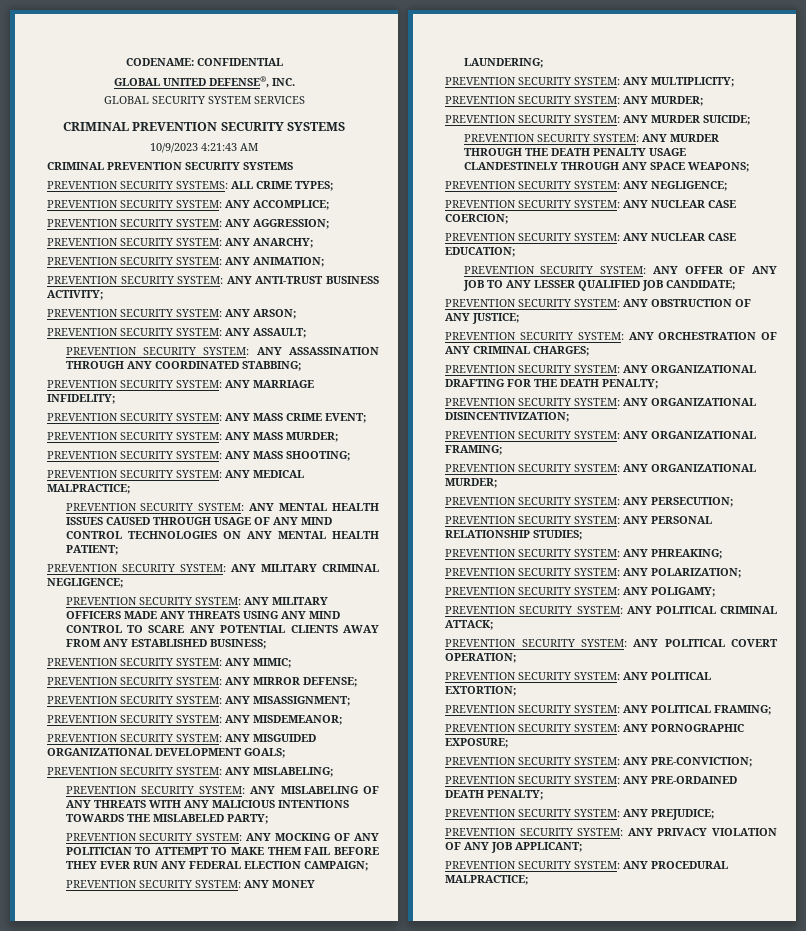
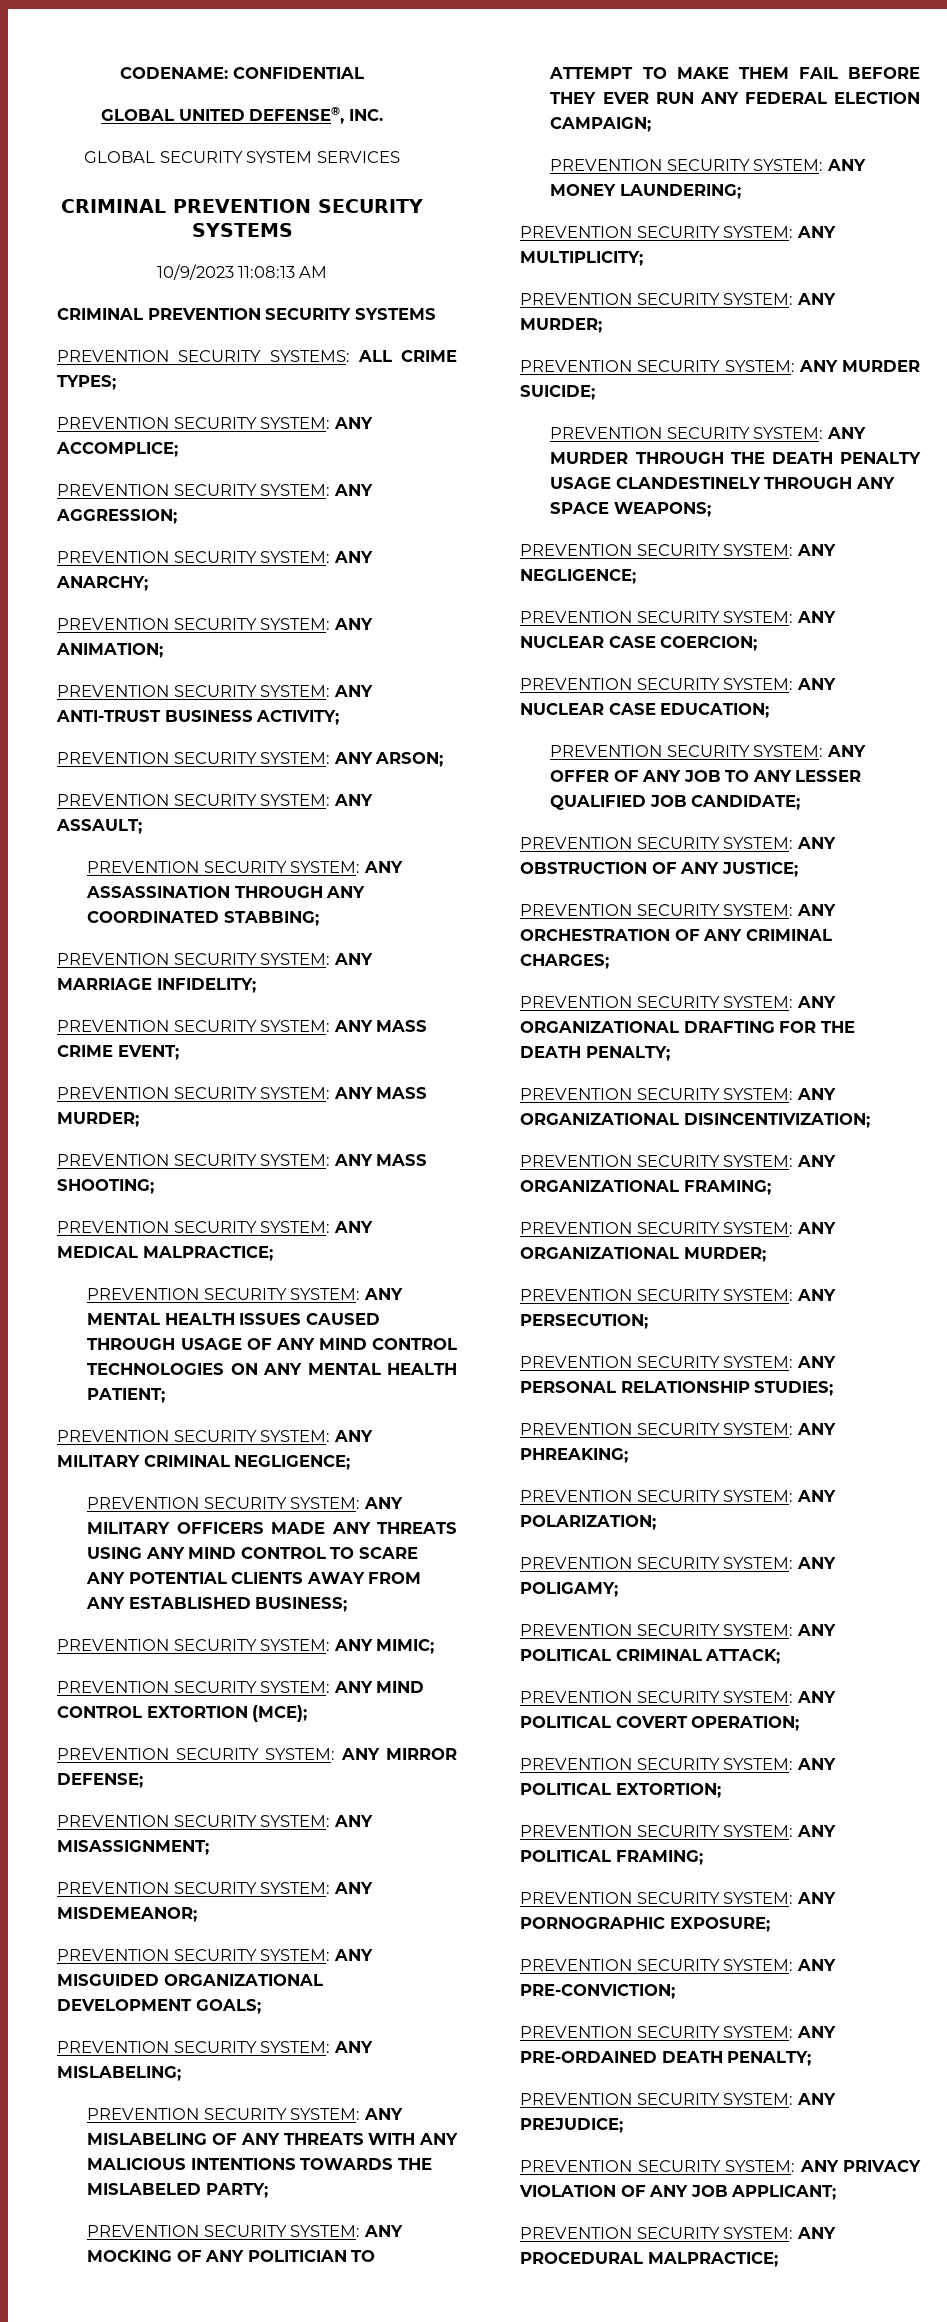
- 10/9/2023 4:21:43 AM
+ 10/9/2023 11:08:13 AM
+ PREVENTION SECURITY SYSTEM: ANY MIND CONTROL EXTORTION (MCE);

